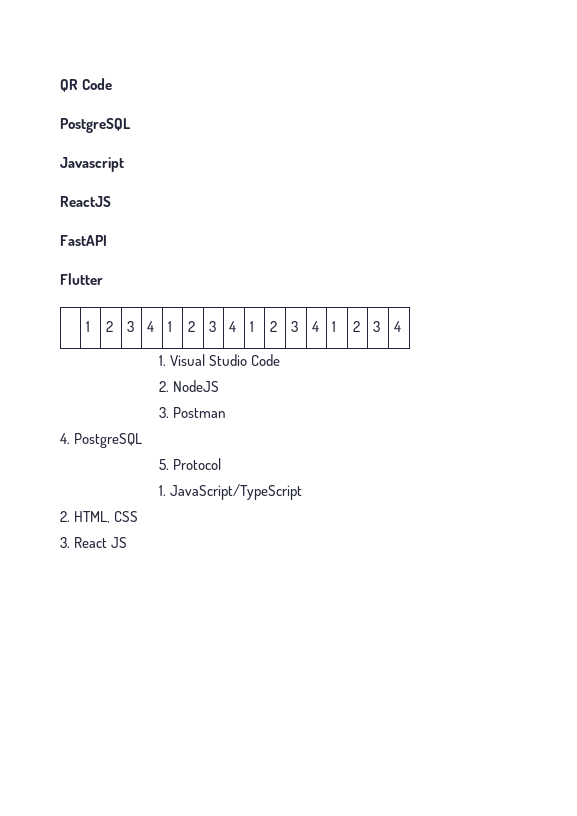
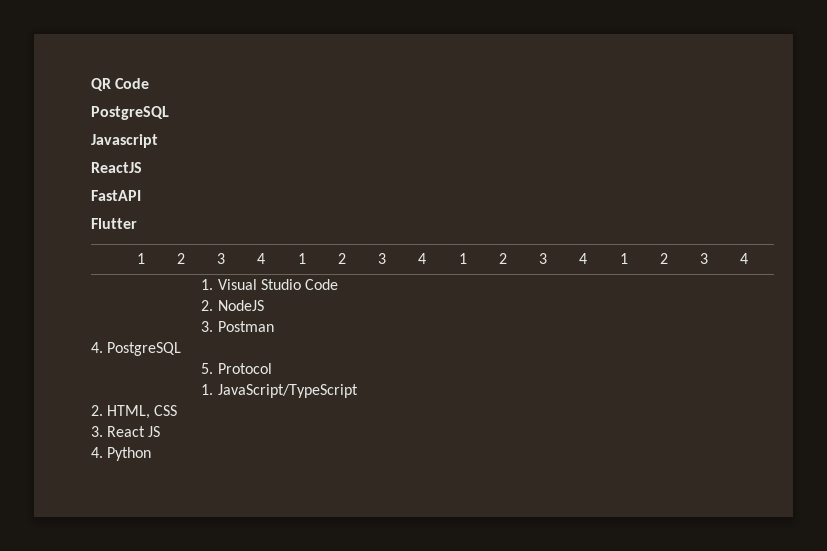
+ 4. Python

